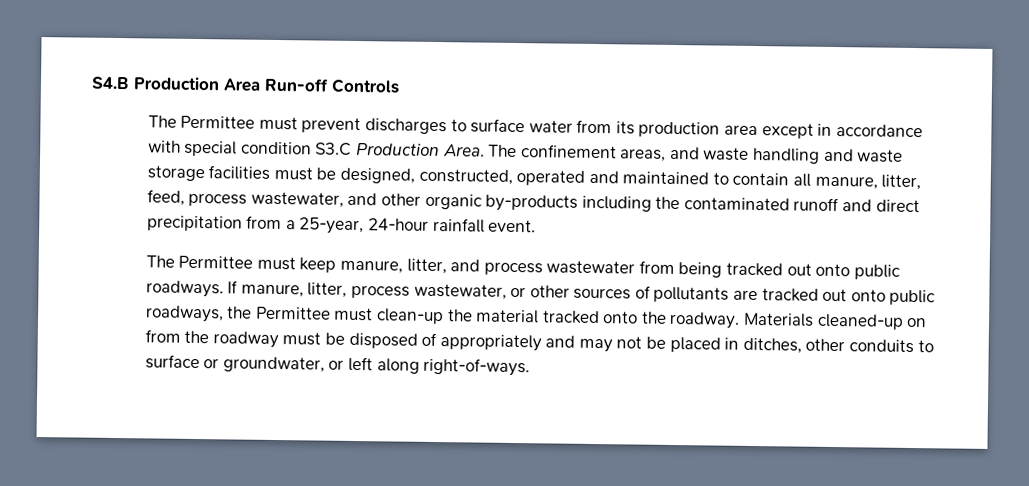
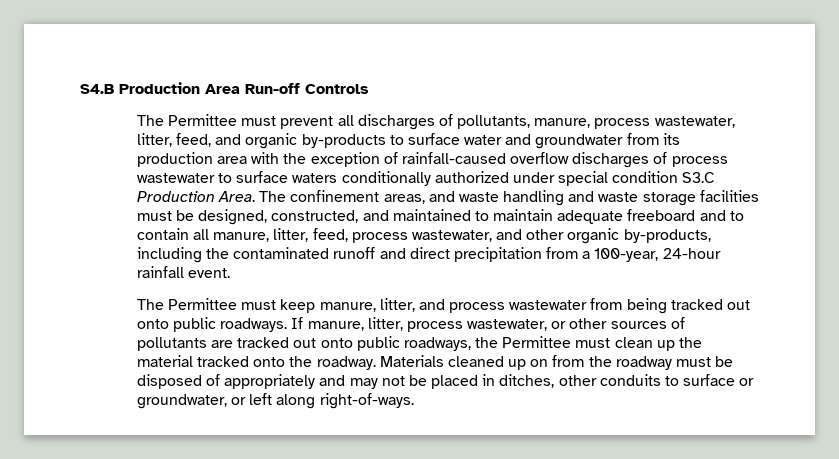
- The Permittee must prevent discharges to surface water from its production area except in accordance with special condition S3.C Production Area.
+ The Permittee must prevent all discharges of pollutants, manure, process wastewater, litter, feed, and organic by-products to surface water and groundwater from its production area with the exception of rainfall-caused overflow discharges of process wastewater to surface waters conditionally authorized under special condition S3.C Production Area.
- The confinement areas, and waste handling and waste storage facilities must be designed, constructed, operated and maintained to contain all manure, litter, feed, process wastewater, and other organic by-products including the contaminated runoff and direct precipitation from a 25-year, 24-hour rainfall event.
+ The confinement areas, and waste handling and waste storage facilities must be designed, constructed, and maintained to maintain adequate freeboard and to contain all manure, litter, feed, process wastewater, and other organic by-products, including the contaminated runoff and direct precipitation from a 100-year, 24-hour rainfall event.
- If manure, litter, process wastewater, or other sources of pollutants are tracked out onto public roadways, the Permittee must clean-up the material tracked onto the roadway.
+ If manure, litter, process wastewater, or other sources of pollutants are tracked out onto public roadways, the Permittee must clean up the material tracked onto the roadway.
- Materials cleaned-up on from the roadway must be disposed of appropriately and may not be placed in ditches, other conduits to surface or groundwater, or left along right-of-ways.
+ Materials cleaned up on from the roadway must be disposed of appropriately and may not be placed in ditches, other conduits to surface or groundwater, or left along right-of-ways.

